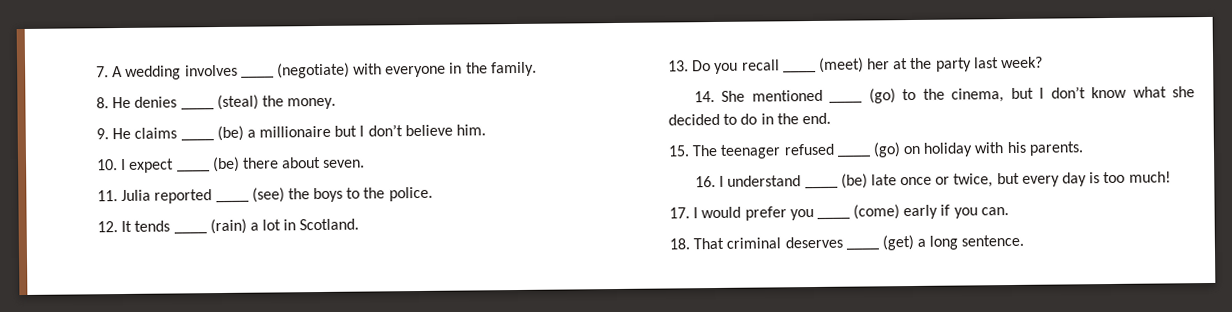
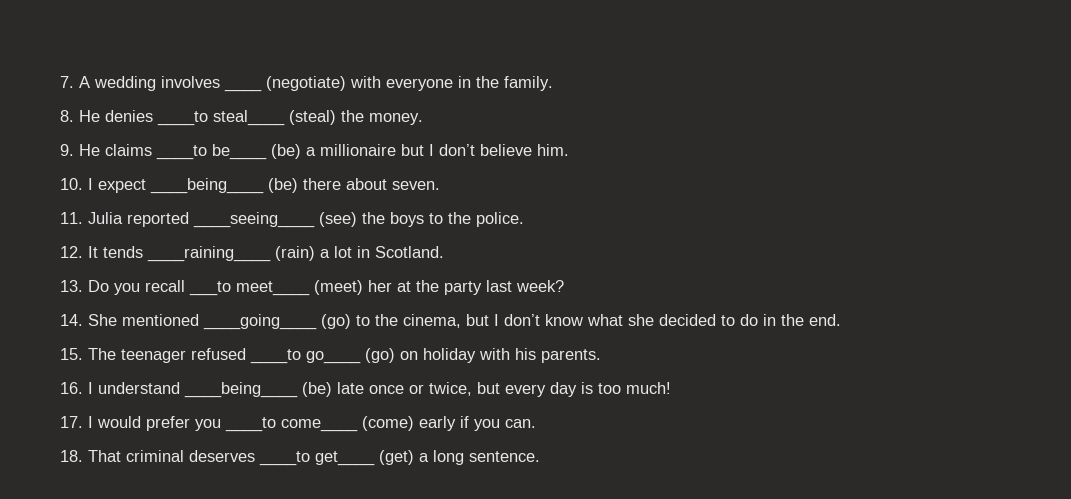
- 8. He denies ____ (steal) the money.
+ 8. He denies ____to steal____ (steal) the money.
- 9. He claims ____ (be) a millionaire but I don’t believe him.
+ 9. He claims ____to be____ (be) a millionaire but I don’t believe him.
- 10. I expect ____ (be) there about seven.
+ 10. I expect ____being____ (be) there about seven.
- 11. Julia reported ____ (see) the boys to the police.
+ 11. Julia reported ____seeing____ (see) the boys to the police.
- 12. It tends ____ (rain) a lot in Scotland.
+ 12. It tends ____raining____ (rain) a lot in Scotland.
- 13. Do you recall ____ (meet) her at the party last week?
+ 13. Do you recall ___to meet____ (meet) her at the party last week?
- 14. She mentioned ____ (go) to the cinema, but I don’t know what she decided to do in the end.
+ 14. She mentioned ____going____ (go) to the cinema, but I don’t know what she decided to do in the end.
- 15. The teenager refused ____ (go) on holiday with his parents.
+ 15. The teenager refused ____to go____ (go) on holiday with his parents.
- 16. I understand ____ (be) late once or twice, but every day is too much!
+ 16. I understand ____being____ (be) late once or twice, but every day is too much!
- 17. I would prefer you ____ (come) early if you can.
+ 17. I would prefer you ____to come____ (come) early if you can.
- 18. That criminal deserves ____ (get) a long sentence.
+ 18. That criminal deserves ____to get____ (get) a long sentence.

